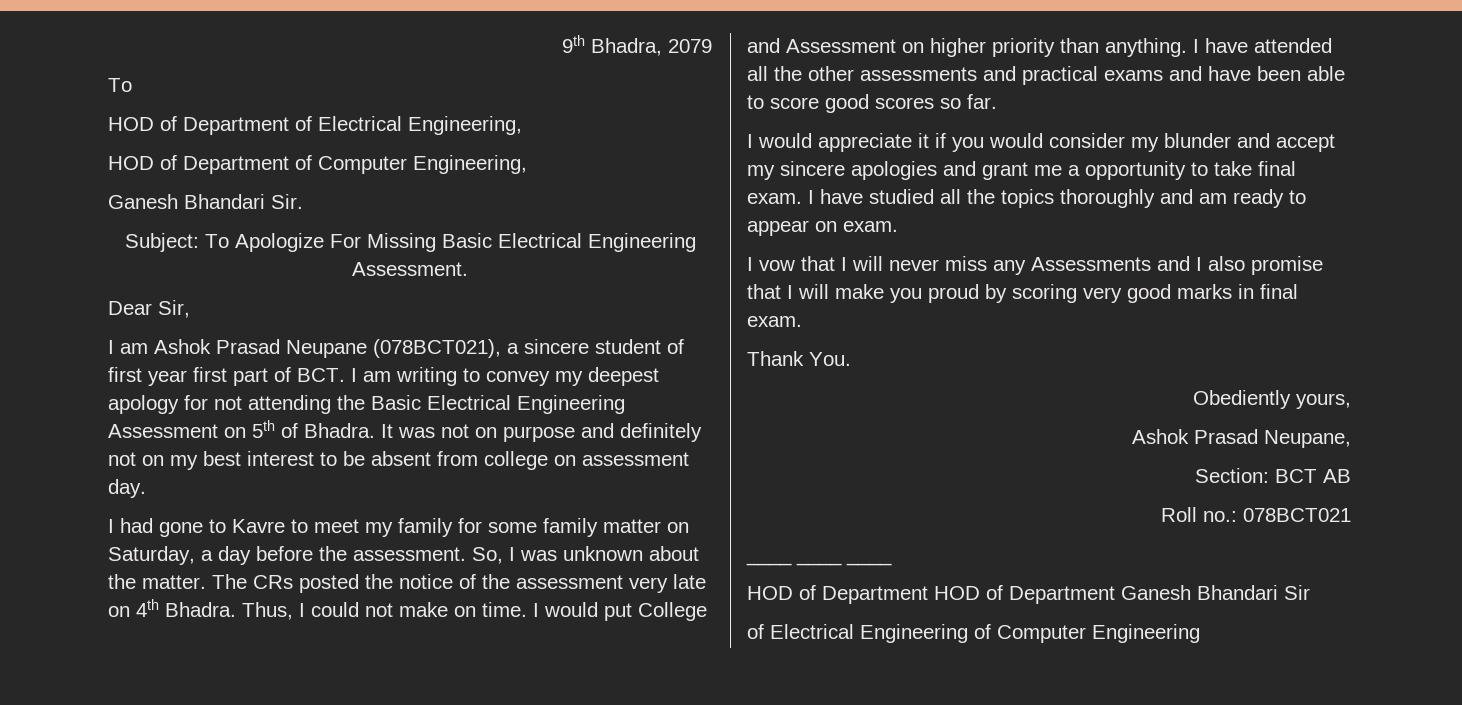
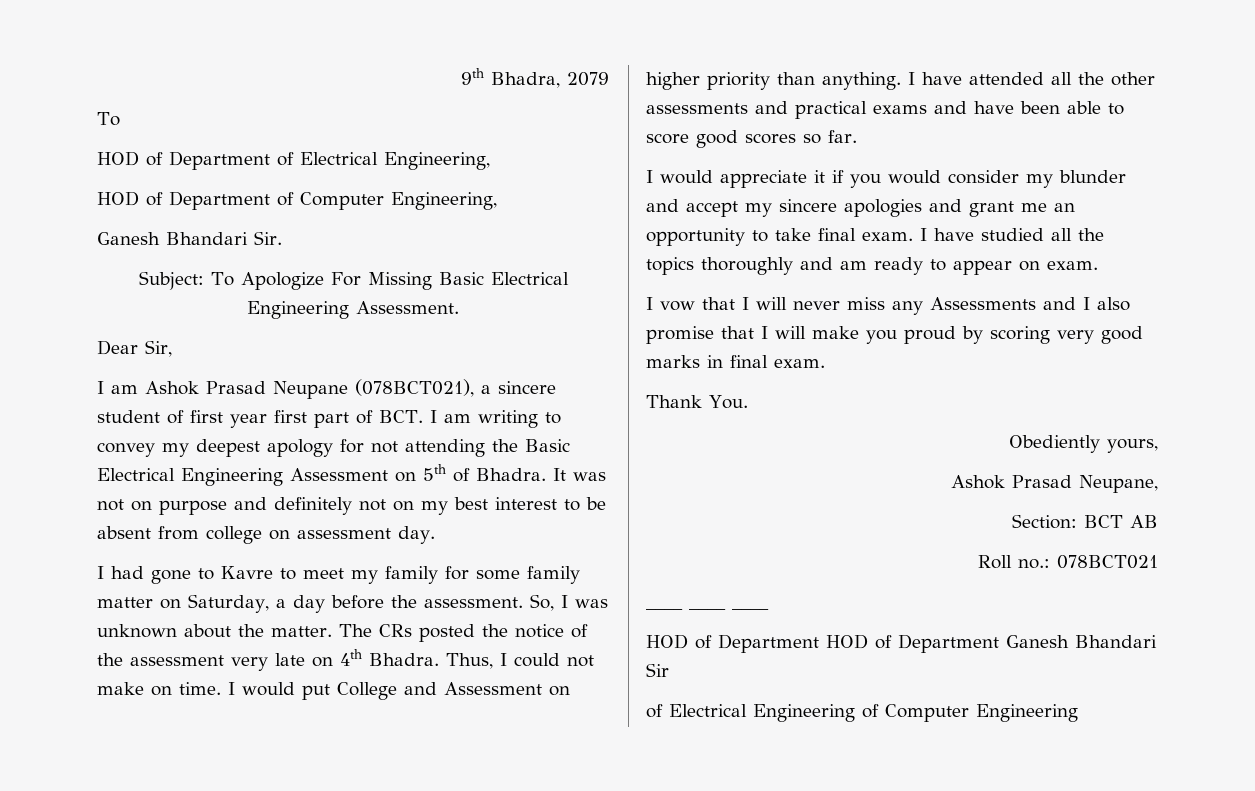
- I would appreciate it if you would consider my blunder and accept my sincere apologies and grant me a opportunity to take final exam.
+ I would appreciate it if you would consider my blunder and accept my sincere apologies and grant me an opportunity to take final exam.

